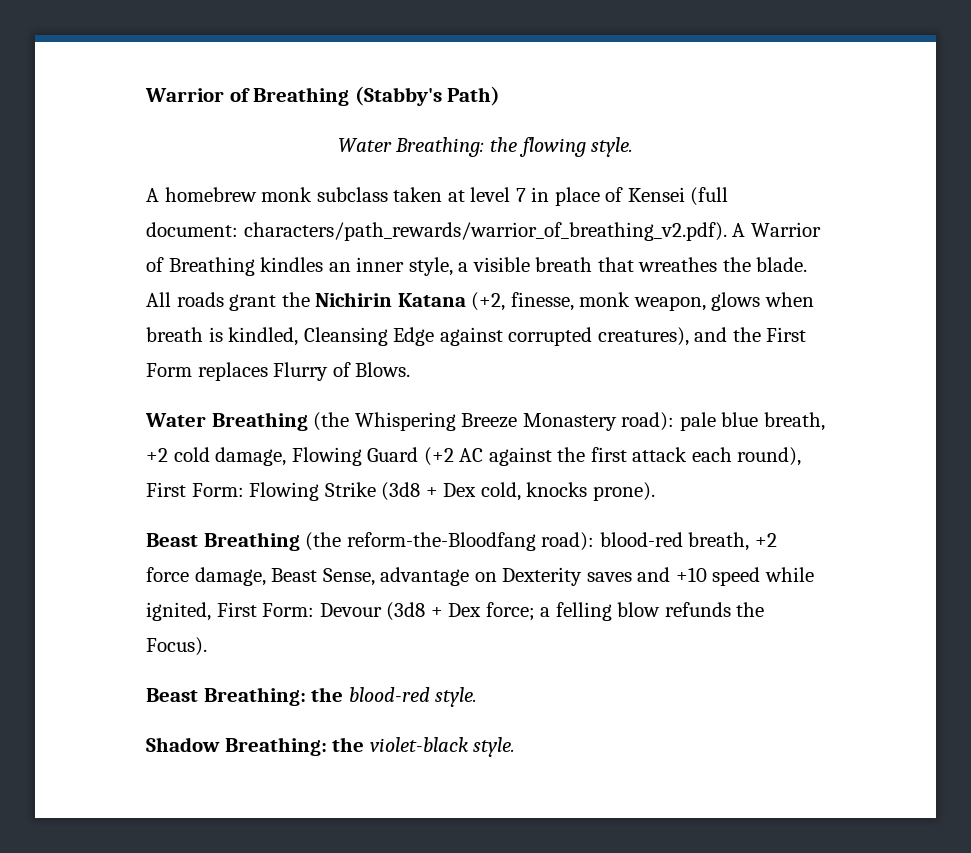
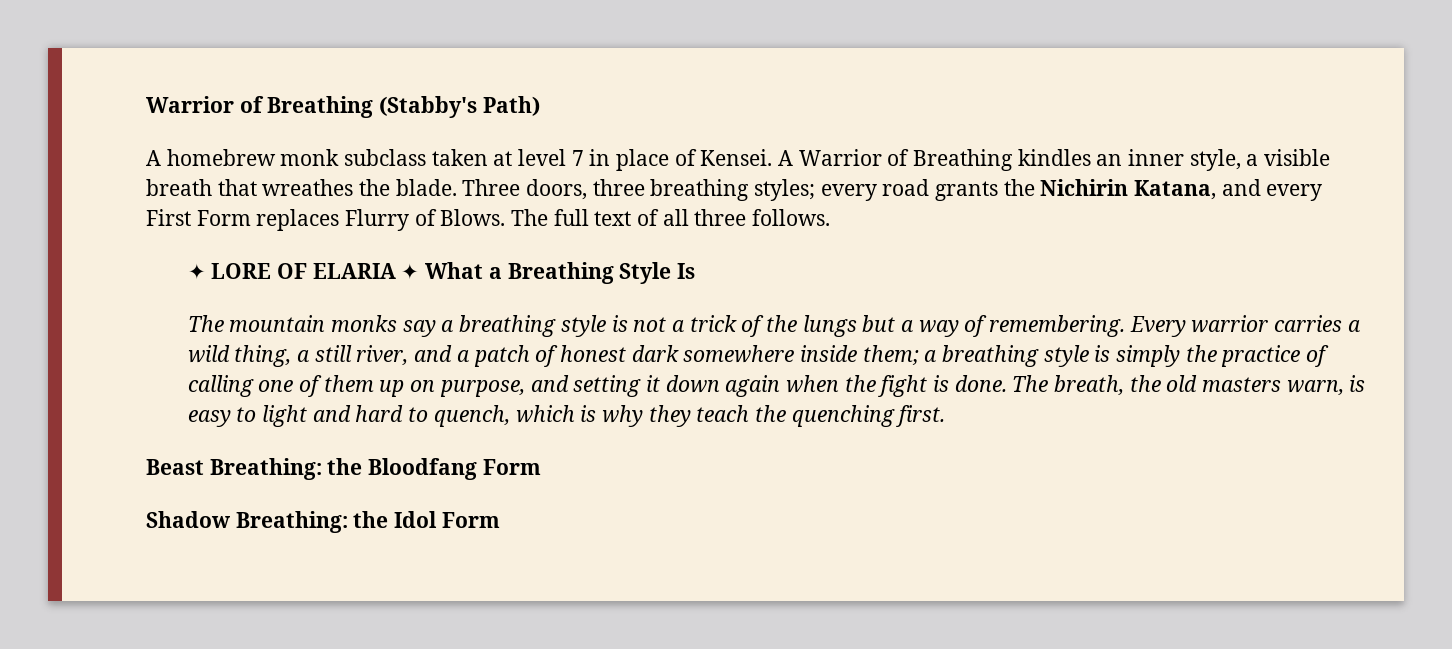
- Water Breathing: the flowing style.
- A homebrew monk subclass taken at level 7 in place of Kensei (full document: characters/path_rewards/warrior_of_breathing_v2.pdf). A Warrior of Breathing kindles an inner style, a visible breath that wreathes the blade.
+ A homebrew monk subclass taken at level 7 in place of Kensei. A Warrior of Breathing kindles an inner style, a visible breath that wreathes the blade.
- All roads grant the Nichirin Katana (+2, finesse, monk weapon, glows when breath is kindled, Cleansing Edge against corrupted creatures), and the First Form replaces Flurry of Blows.
- Water Breathing (the Whispering Breeze Monastery road): pale blue breath, +2 cold damage, Flowing Guard (+2 AC against the first attack each round), First Form: Flowing Strike (3d8 + Dex cold, knocks prone).
- Beast Breathing (the reform-the-Bloodfang road): blood-red breath, +2 force damage, Beast Sense, advantage on Dexterity saves and +10 speed while ignited, First Form: Devour (3d8 + Dex force; a felling blow refunds the Focus).
+ Three doors, three breathing styles; every road grants the Nichirin Katana, and every First Form replaces Flurry of Blows. The full text of all three follows.
+ ✦ LORE OF ELARIA ✦ What a Breathing Style Is
+ The mountain monks say a breathing style is not a trick of the lungs but a way of remembering. Every warrior carries a wild thing, a still river, and a patch of honest dark somewhere inside them; a breathing style is simply the practice of calling one of them up on purpose, and setting it down again when the fight is done. The breath, the old masters warn, is easy to light and hard to quench, which is why they teach the quenching first.
- Beast Breathing: the blood-red style.
+ Beast Breathing: the Bloodfang Form
- Shadow Breathing: the violet-black style.
+ Shadow Breathing: the Idol Form

